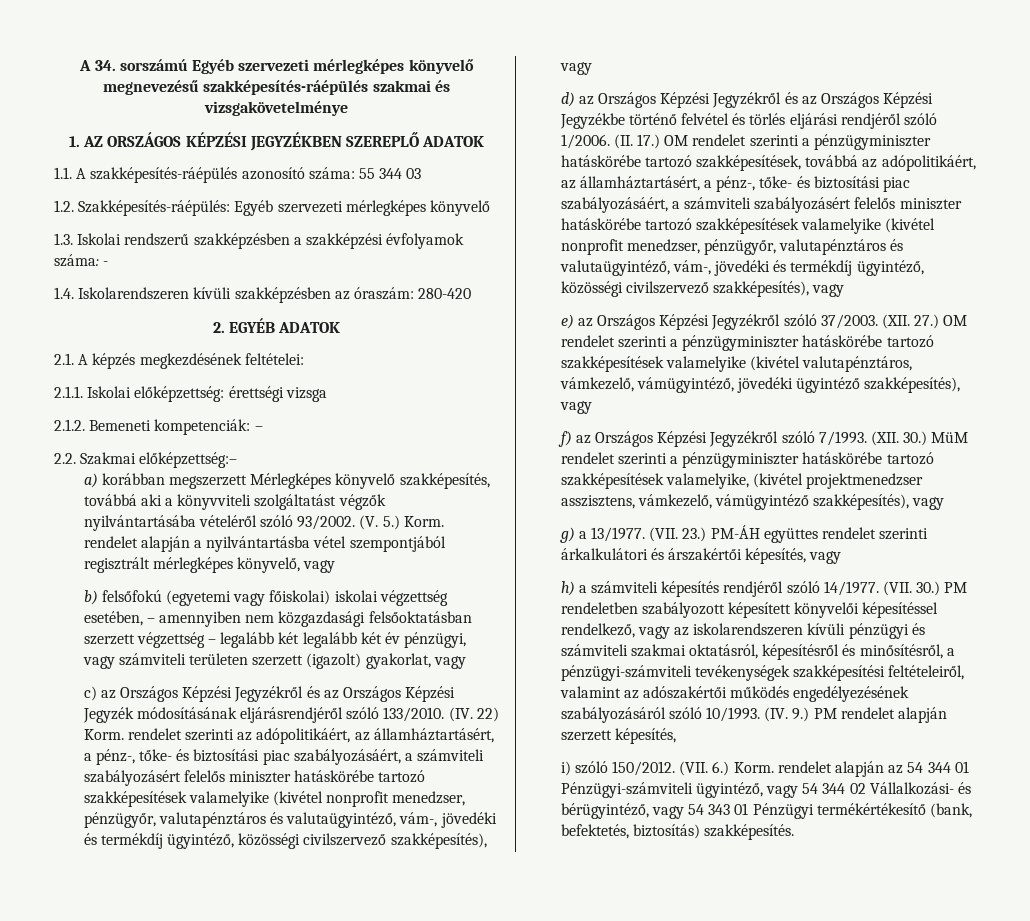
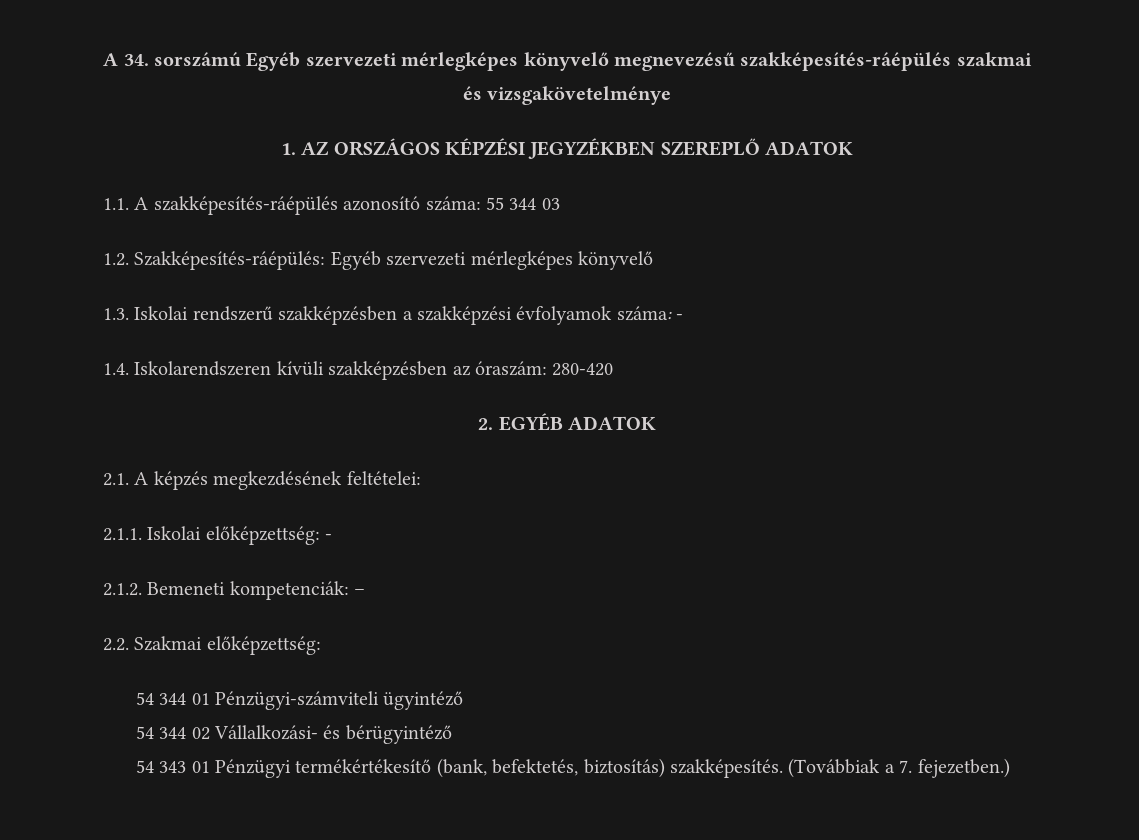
- 2.1.1. Iskolai előképzettség: érettségi vizsga
+ 2.1.1. Iskolai előképzettség: -
- 2.2. Szakmai előképzettség:–
- a) korábban megszerzett Mérlegképes könyvelő szakképesítés, továbbá aki a könyvviteli szolgáltatást végzők nyilvántartásába vételéről szóló 93/2002. (V. 5.) Korm. rendelet alapján a nyilvántartásba vétel szempontjából regisztrált mérlegképes könyvelő, vagy
- b) felsőfokú (egyetemi vagy főiskolai) iskolai végzettség esetében, – amennyiben nem közgazdasági felsőoktatásban szerzett végzettség – legalább két legalább két év pénzügyi, vagy számviteli területen szerzett (igazolt) gyakorlat, vagy
- c) az Országos Képzési Jegyzékről és az Országos Képzési Jegyzék módosításának eljárásrendjéről szóló 133/2010. (IV. 22) Korm. rendelet szerinti az adópolitikáért, az államháztartásért, a pénz-, tőke- és biztosítási piac szabályozásáért, a számviteli szabályozásért felelős miniszter hatáskörébe tartozó szakképesítések valamelyike (kivétel nonprofit menedzser, pénzügyőr, valutapénztáros és valutaügyintéző, vám-, jövedéki és termékdíj ügyintéző, közösségi civilszervező szakképesítés), vagy
- d) az Országos Képzési Jegyzékről és az Országos Képzési Jegyzékbe történő felvétel és törlés eljárási rendjéről szóló 1/2006. (II. 17.) OM rendelet szerinti a pénzügyminiszter hatáskörébe tartozó szakképesítések, továbbá az adópolitikáért, az államháztartásért, a pénz-, tőke- és biztosítási piac szabályozásáért, a számviteli szabályozásért felelős miniszter hatáskörébe tartozó szakképesítések valamelyike (kivétel nonprofit menedzser, pénzügyőr, valutapénztáros és valutaügyintéző, vám-, jövedéki és termékdíj ügyintéző, közösségi civilszervező szakképesítés), vagy
- e) az Országos Képzési Jegyzékről szóló 37/2003. (XII. 27.) OM rendelet szerinti a pénzügyminiszter hatáskörébe tartozó szakképesítések valamelyike (kivétel valutapénztáros, vámkezelő, vámügyintéző, jövedéki ügyintéző szakképesítés), vagy
- f) az Országos Képzési Jegyzékről szóló 7/1993. (XII. 30.) MüM rendelet szerinti a pénzügyminiszter hatáskörébe tartozó szakképesítések valamelyike, (kivétel projektmenedzser asszisztens, vámkezelő, vámügyintéző szakképesítés), vagy
- g) a 13/1977. (VII. 23.) PM-ÁH együttes rendelet szerinti árkalkulátori és árszakértői képesítés, vagy
- h) a számviteli képesítés rendjéről szóló 14/1977. (VII. 30.) PM rendeletben szabályozott képesített könyvelői képesítéssel rendelkező, vagy az iskolarendszeren kívüli pénzügyi és számviteli szakmai oktatásról, képesítésről és minősítésről, a pénzügyi-számviteli tevékenységek szakképesítési feltételeiről, valamint az adószakértői működés engedélyezésének szabályozásáról szóló 10/1993. (IV. 9.) PM rendelet alapján szerzett képesítés,
- i) szóló 150/2012. (VII. 6.) Korm. rendelet alapján az 54 344 01 Pénzügyi-számviteli ügyintéző, vagy 54 344 02 Vállalkozási- és bérügyintéző, vagy 54 343 01 Pénzügyi termékértékesítő (bank, befektetés, biztosítás) szakképesítés.
+ 2.2. Szakmai előképzettség:
+ 54 344 01 Pénzügyi-számviteli ügyintéző
+ 54 344 02 Vállalkozási- és bérügyintéző
+ 54 343 01 Pénzügyi termékértékesítő (bank, befektetés, biztosítás) szakképesítés.
+ (Továbbiak a 7. fejezetben.)

